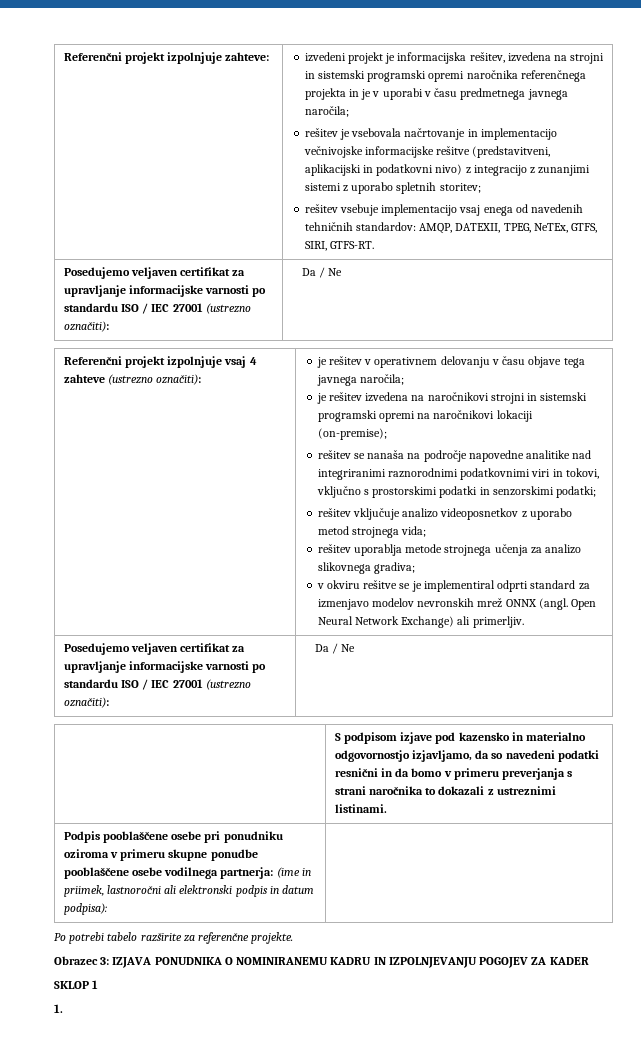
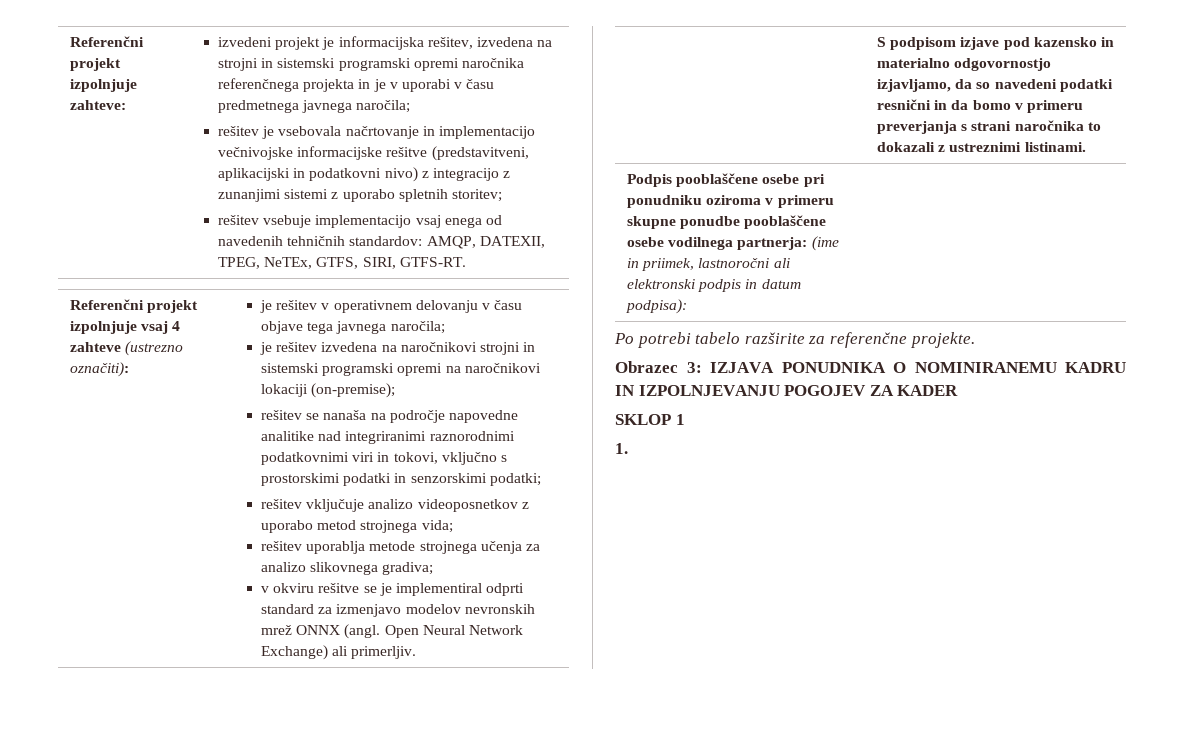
  rešitev vsebuje implementacijo vsaj enega od navedenih tehničnih standardov: AMQP, DATEXII, TPEG, NeTEx, GTFS, SIRI, GTFS-RT.
- Posedujemo veljaven certifikat za upravljanje informacijske varnosti po standardu ISO / IEC 27001 (ustrezno označiti): | Da / Ne
  Open Neural Network Exchange) ali primerljiv.
- Posedujemo veljaven certifikat za upravljanje informacijske varnosti po standardu ISO / IEC 27001 (ustrezno označiti): | Da / Ne

